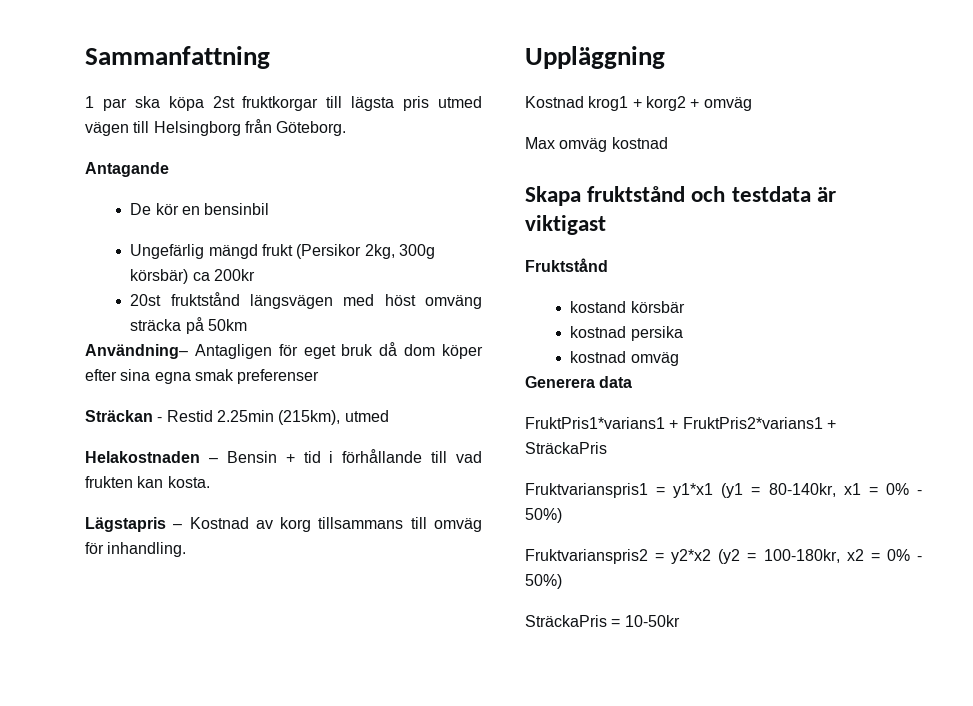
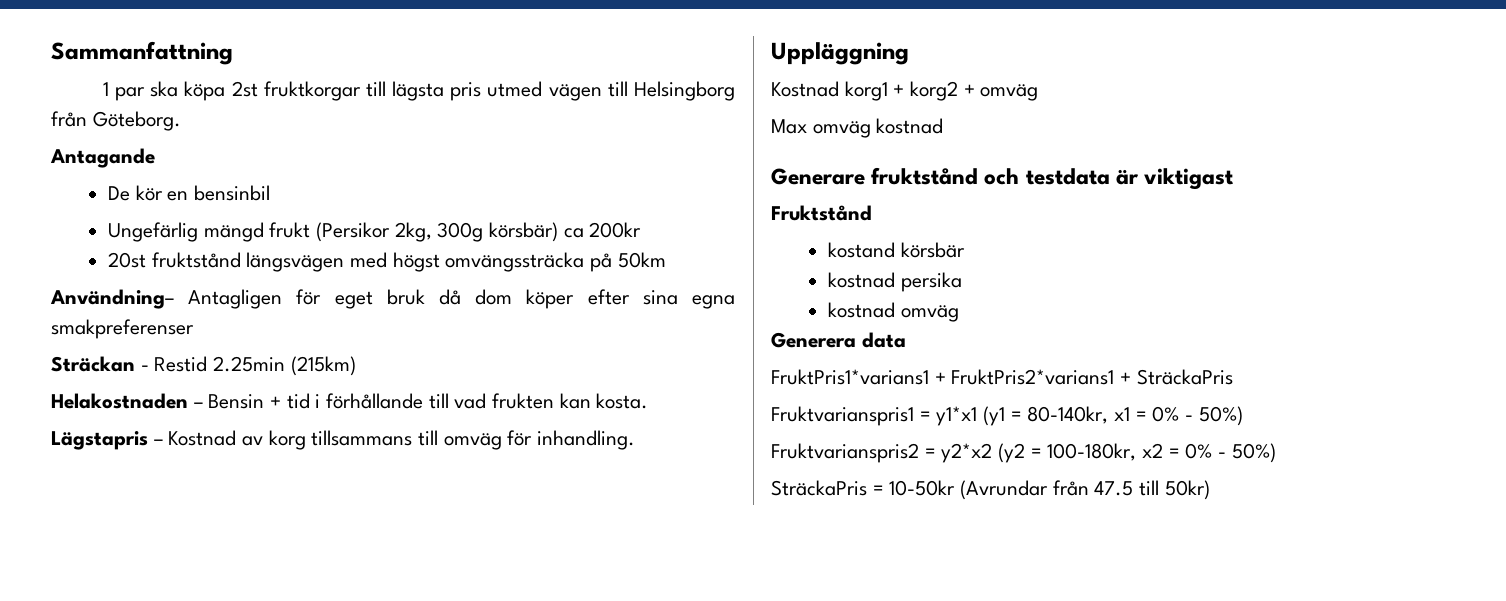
- 20st fruktstånd längsvägen med höst omväng sträcka på 50km
+ 20st fruktstånd längsvägen med högst omvängssträcka på 50km
- Användning– Antagligen för eget bruk då dom köper efter sina egna smak preferenser
+ Användning– Antagligen för eget bruk då dom köper efter sina egna smakpreferenser
- Sträckan - Restid 2.25min (215km), utmed
+ Sträckan - Restid 2.25min (215km)
- Kostnad krog1 + korg2 + omväg
+ Kostnad korg1 + korg2 + omväg
- Skapa fruktstånd och testdata är viktigast
+ Generare fruktstånd och testdata är viktigast
- SträckaPris = 10-50kr
+ SträckaPris = 10-50kr (Avrundar från 47.5 till 50kr)

